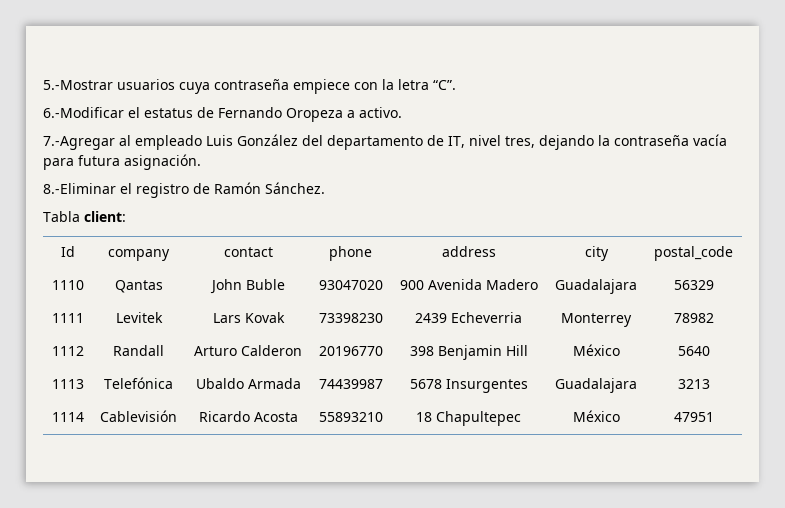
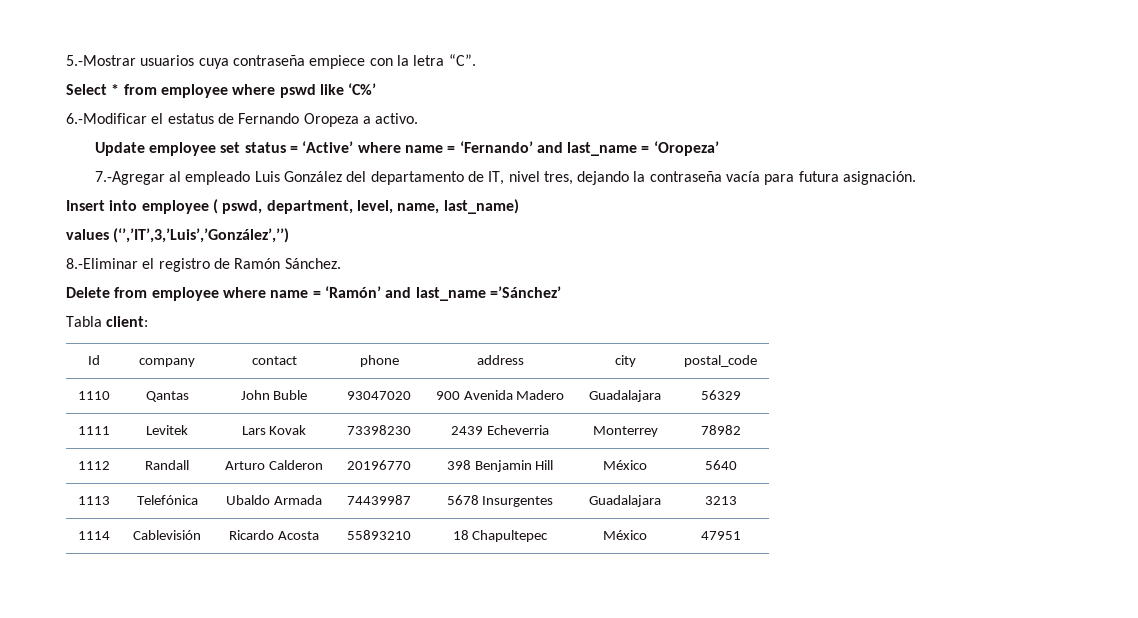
+ Select * from employee where pswd like ‘C%’
+ Update employee set status = ‘Active’ where name = ‘Fernando’ and last_name = ‘Oropeza’
+ Insert into employee ( pswd, department, level, name, last_name)
+ values (‘’,’IT’,3,’Luis’,’González’,’’)
+ Delete from employee where name = ‘Ramón’ and last_name =’Sánchez’

